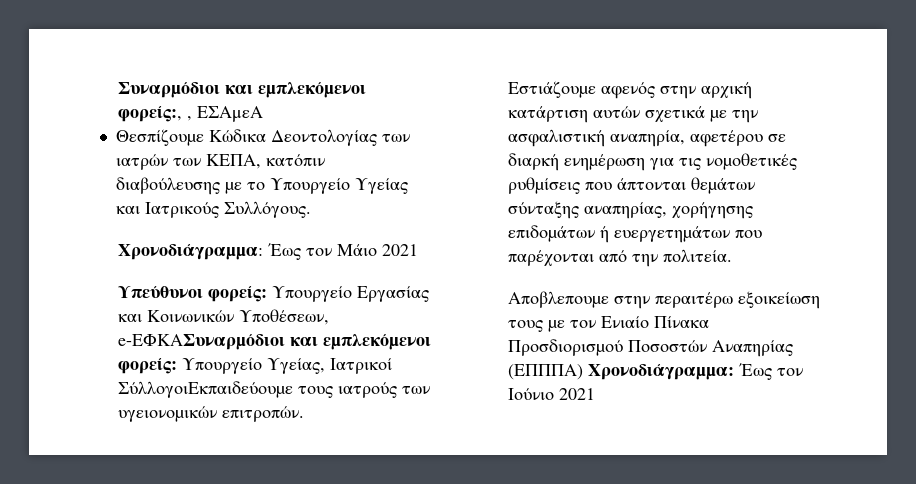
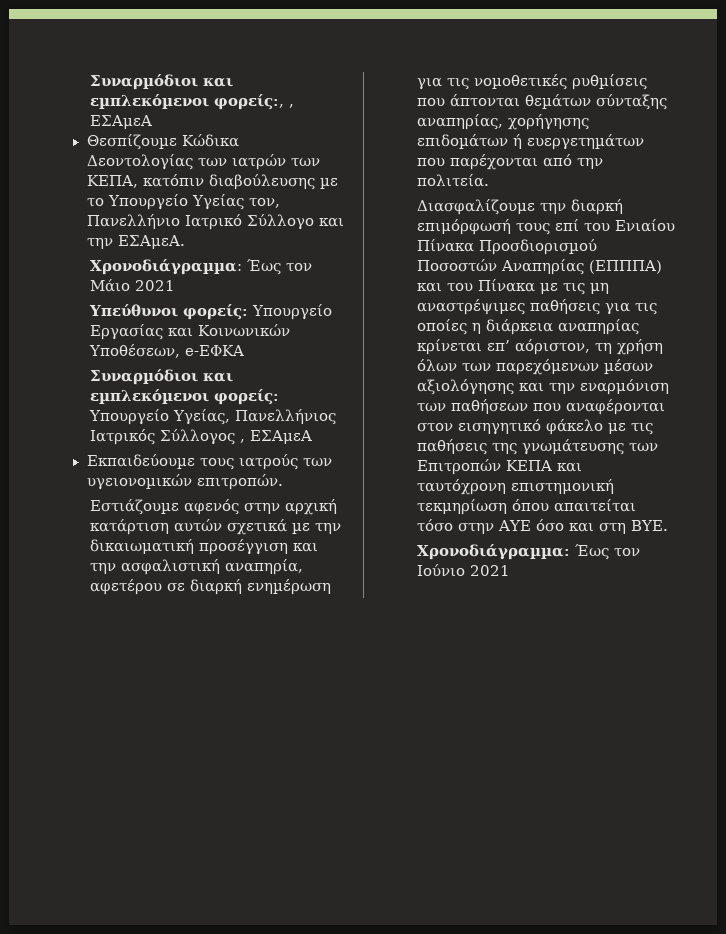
- Θεσπίζουµε Κώδικα Δεοντολογίας των ιατρών των ΚΕΠΑ, κατόπιν διαβούλευσης µε το Υπουργείο Υγείας και Ιατρικούς Συλλόγους.
+ Θεσπίζουµε Κώδικα Δεοντολογίας των ιατρών των ΚΕΠΑ, κατόπιν διαβούλευσης µε το Υπουργείο Υγείας τον, Πανελλήνιο Ιατρικό Σύλλογο και την ΕΣΑμεΑ.
- Υπεύθυνοι φορείς: Υπουργείο Εργασίας και Κοινωνικών Υποθέσεων, e-ΕΦΚΑΣυναρµόδιοι και εµπλεκόµενοι φορείς: Υπουργείο Υγείας, Ιατρικοί ΣύλλογοιΕκπαιδεύουµε τους ιατρούς των υγειονοµικών επιτροπών.
+ Υπεύθυνοι φορείς: Υπουργείο Εργασίας και Κοινωνικών Υποθέσεων, e-ΕΦΚΑ
+ Συναρµόδιοι και εµπλεκόµενοι φορείς: Υπουργείο Υγείας, Πανελλήνιος Ιατρικός Σύλλογος , ΕΣΑμεΑ
+ Εκπαιδεύουµε τους ιατρούς των υγειονοµικών επιτροπών.
- Εστιάζουµε αφενός στην αρχική κατάρτιση αυτών σχετικά µε την ασφαλιστική αναπηρία, αφετέρου σε διαρκή ενηµέρωση για τις νοµοθετικές ρυθµίσεις που άπτονται θεµάτων σύνταξης αναπηρίας, χορήγησης επιδοµάτων ή ευεργετηµάτων που παρέχονται από την πολιτεία.
+ Εστιάζουµε αφενός στην αρχική κατάρτιση αυτών σχετικά µε την δικαιωματική προσέγγιση και την ασφαλιστική αναπηρία, αφετέρου σε διαρκή ενηµέρωση για τις νοµοθετικές ρυθµίσεις που άπτονται θεµάτων σύνταξης αναπηρίας, χορήγησης επιδοµάτων ή ευεργετηµάτων που παρέχονται από την πολιτεία.
- Αποβλεπουµε στην περαιτέρω εξοικείωση τους µε τον Ενιαίο Πίνακα Προσδιορισµού Ποσοστών Αναπηρίας (ΕΠΠΠΑ) Χρονοδιάγραµµα: Έως τον Ιούνιο 2021
+ Διασφαλίζουμε την διαρκή επιμόρφωσή τους επί του Ενιαίου Πίνακα Προσδιορισµού Ποσοστών Αναπηρίας (ΕΠΠΠΑ) και του Πίνακα με τις μη αναστρέψιμες παθήσεις για τις οποίες η διάρκεια αναπηρίας κρίνεται επ’ αόριστον, τη χρήση όλων των παρεχόμενων µέσων αξιολόγησης και την εναρμόνιση των παθήσεων που αναφέρονται στον εισηγητικό φάκελο με τις παθήσεις της γνωμάτευσης των Επιτροπών ΚΕΠΑ και ταυτόχρονη επιστημονική τεκμηρίωση όπου απαιτείται τόσο στην ΑΥΕ όσο και στη ΒΥΕ.
+ Χρονοδιάγραµµα: Έως τον Ιούνιο 2021

